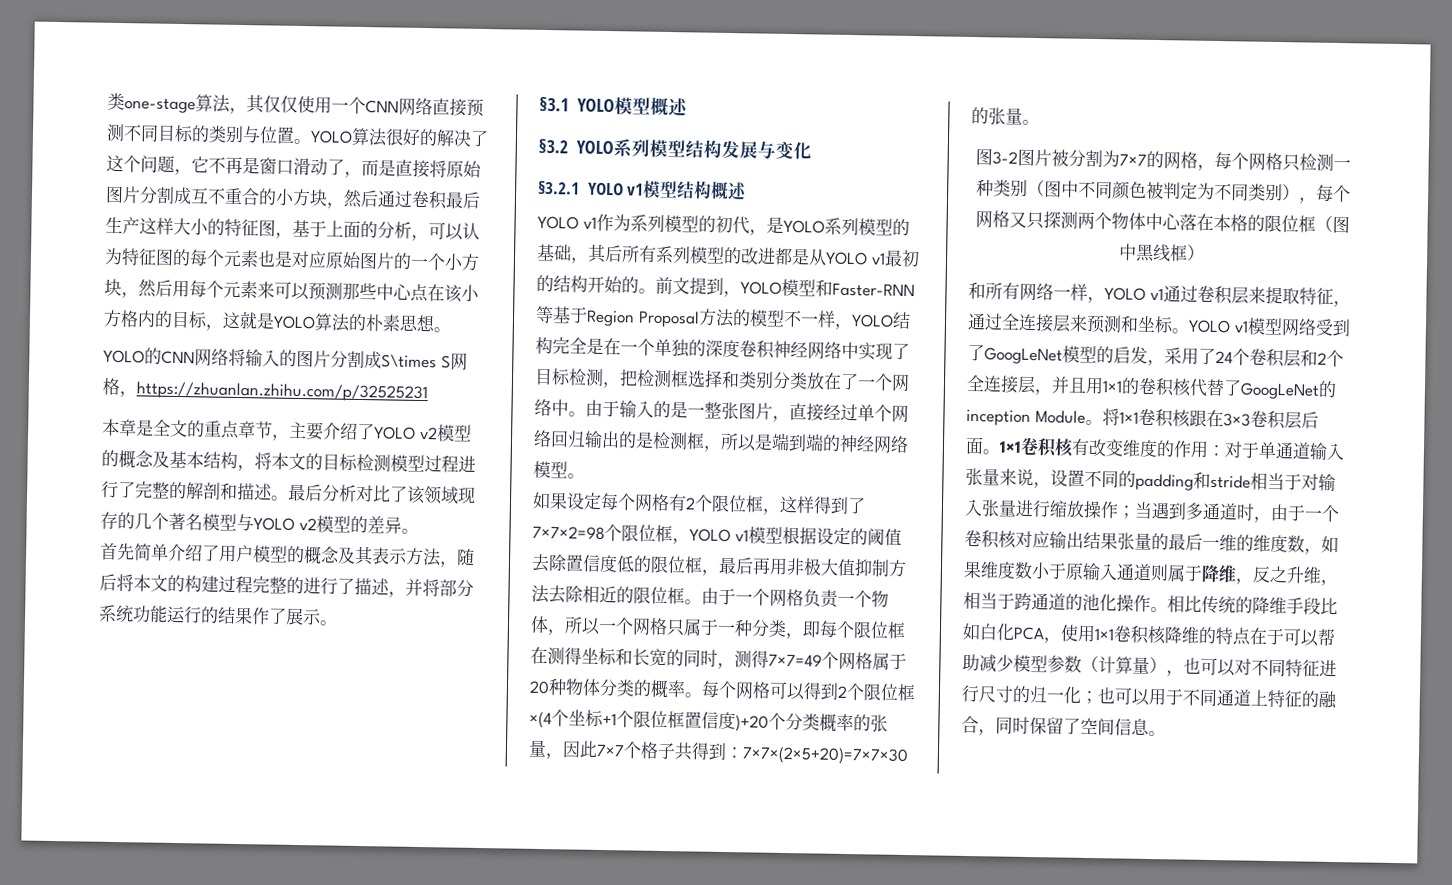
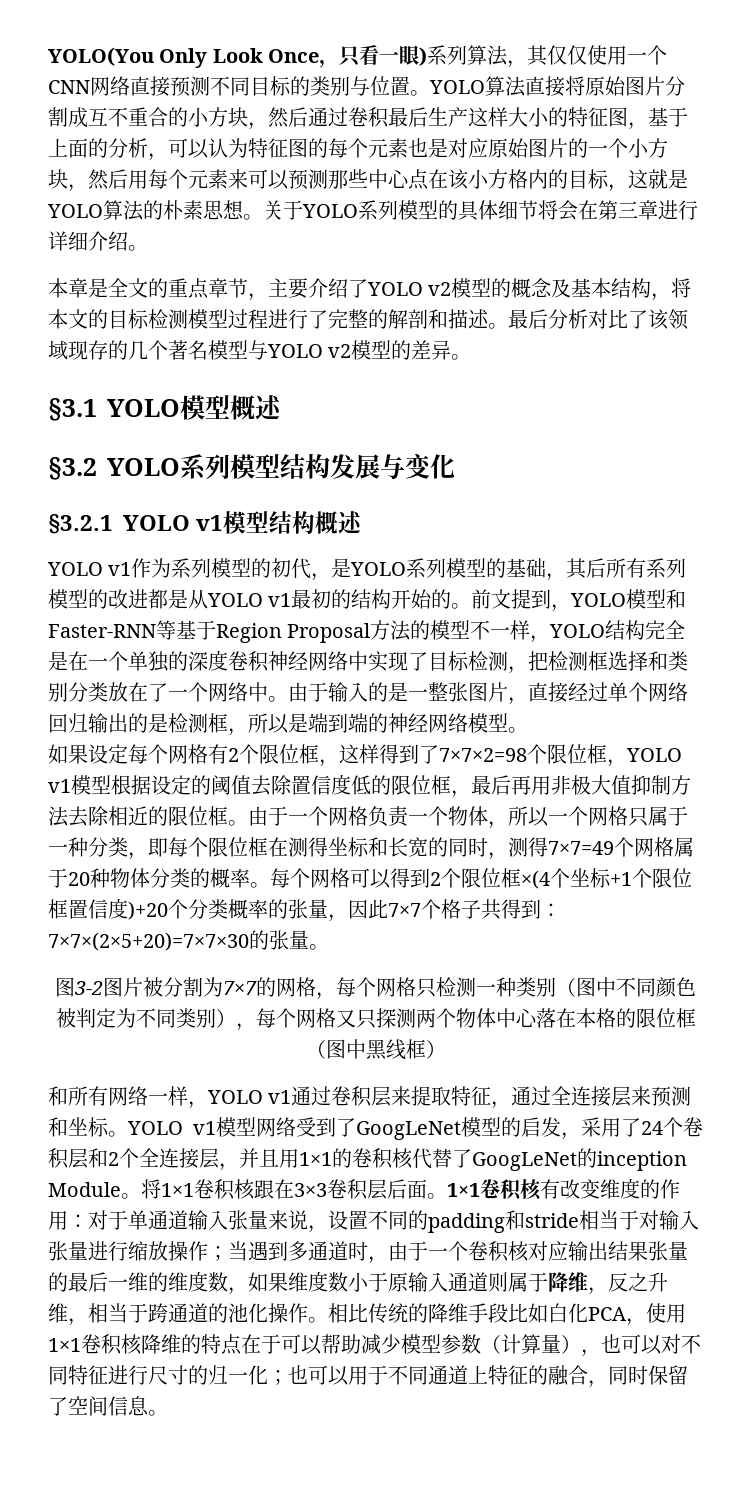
- 类one-stage算法，其仅仅使用一个CNN网络直接预测不同目标的类别与位置。
+ YOLO(You Only Look Once，只看一眼)系列算法，其仅仅使用一个CNN网络直接预测不同目标的类别与位置。
- YOLO算法很好的解决了这个问题，它不再是窗口滑动了，而是直接将原始图片分割成互不重合的小方块，然后通过卷积最后生产这样大小的特征图，基于上面的分析，可以认为特征图的每个元素也是对应原始图片的一个小方块，然后用每个元素来可以预测那些中心点在该小方格内的目标，这就是YOLO算法的朴素思想。
- YOLO的CNN网络将输入的图片分割成S\times S网格，https://zhuanlan.zhihu.com/p/32525231
+ YOLO算法直接将原始图片分割成互不重合的小方块，然后通过卷积最后生产这样大小的特征图，基于上面的分析，可以认为特征图的每个元素也是对应原始图片的一个小方块，然后用每个元素来可以预测那些中心点在该小方格内的目标，这就是YOLO算法的朴素思想。关于YOLO系列模型的具体细节将会在第三章进行详细介绍。
- 首先简单介绍了用户模型的概念及其表示方法，随后将本文的构建过程完整的进行了描述，并将部分系统功能运行的结果作了展示。

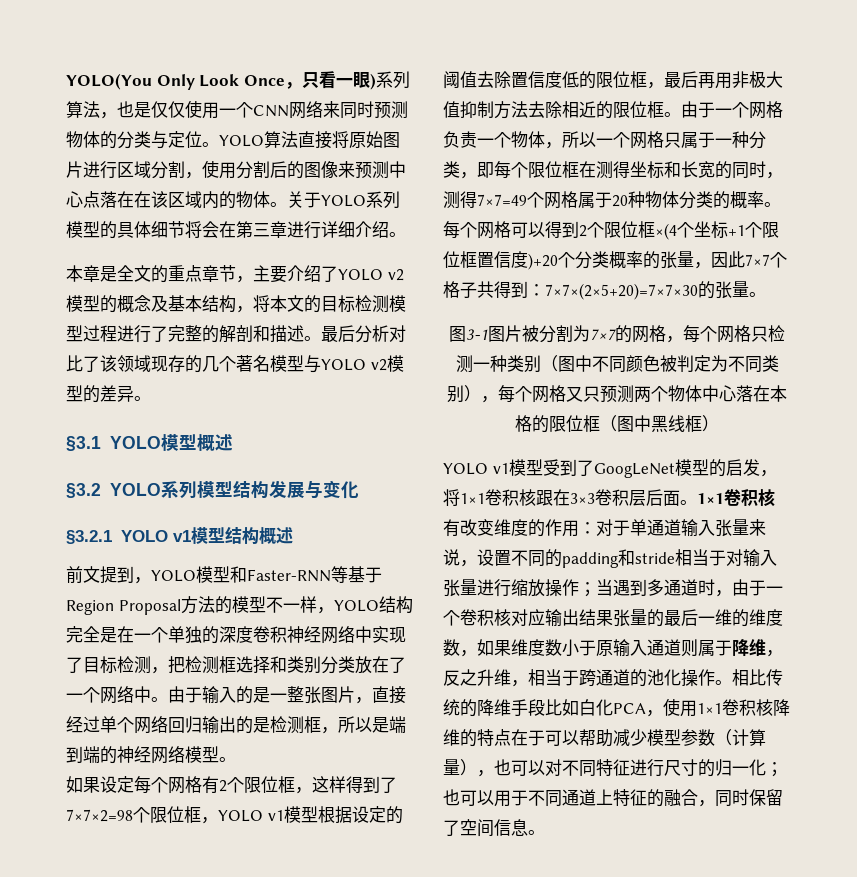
- YOLO(You Only Look Once，只看一眼)系列算法，其仅仅使用一个CNN网络直接预测不同目标的类别与位置。
+ YOLO(You Only Look Once，只看一眼)系列算法，也是仅仅使用一个CNN网络来同时预测物体的分类与定位。
- YOLO算法直接将原始图片分割成互不重合的小方块，然后通过卷积最后生产这样大小的特征图，基于上面的分析，可以认为特征图的每个元素也是对应原始图片的一个小方块，然后用每个元素来可以预测那些中心点在该小方格内的目标，这就是YOLO算法的朴素思想。
+ YOLO算法直接将原始图片进行区域分割，使用分割后的图像来预测中心点落在在该区域内的物体。
- YOLO v1作为系列模型的初代，是YOLO系列模型的基础，其后所有系列模型的改进都是从YOLO v1最初的结构开始的。
- 图3-2图片被分割为7×7的网格，每个网格只检测一种类别（图中不同颜色被判定为不同类别），每个网格又只探测两个物体中心落在本格的限位框（图中黑线框）
+ 图3-1图片被分割为7×7的网格，每个网格只检测一种类别（图中不同颜色被判定为不同类别），每个网格又只预测两个物体中心落在本格的限位框（图中黑线框）
- 和所有网络一样，YOLO v1通过卷积层来提取特征，通过全连接层来预测和坐标。YOLO v1模型网络受到了GoogLeNet模型的启发，采用了24个卷积层和2个全连接层，并且用1×1的卷积核代替了GoogLeNet的inception Module。将1×1卷积核跟在3×3卷积层后面。
+ YOLO v1模型受到了GoogLeNet模型的启发，将1×1卷积核跟在3×3卷积层后面。

